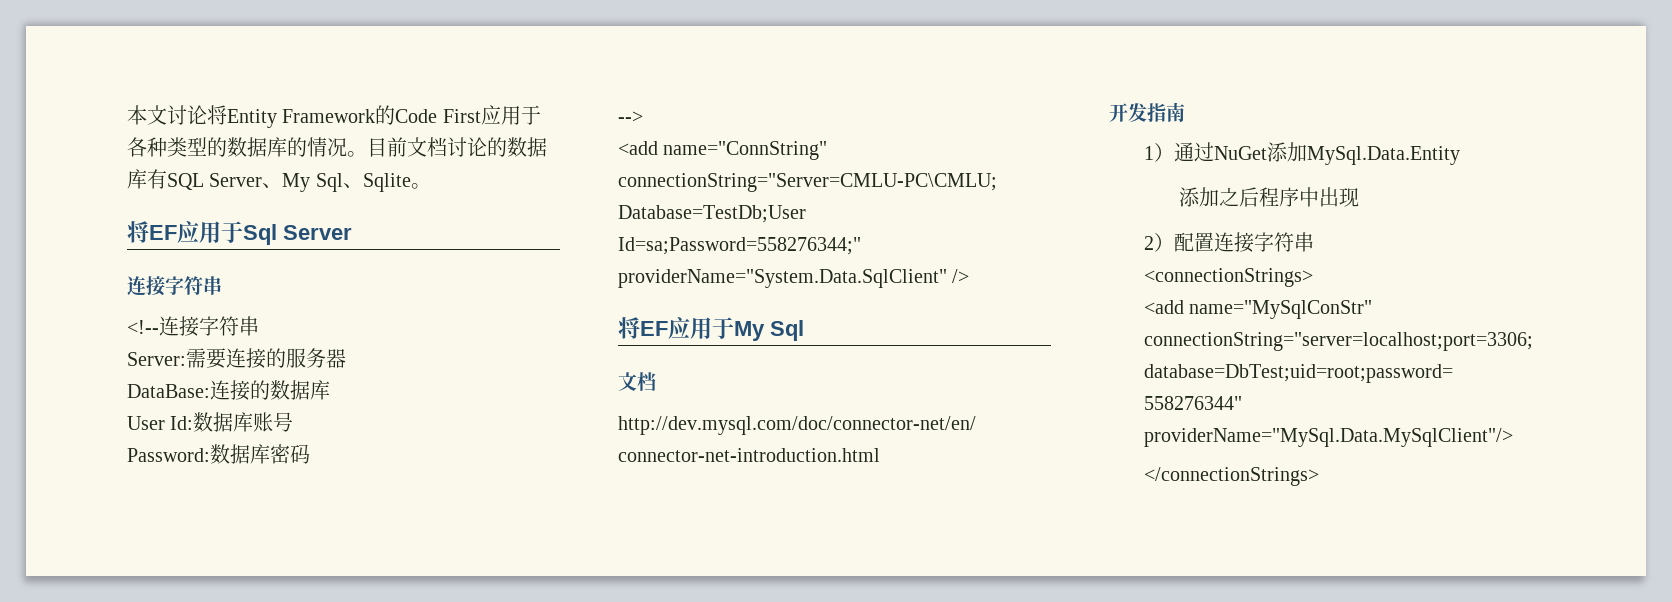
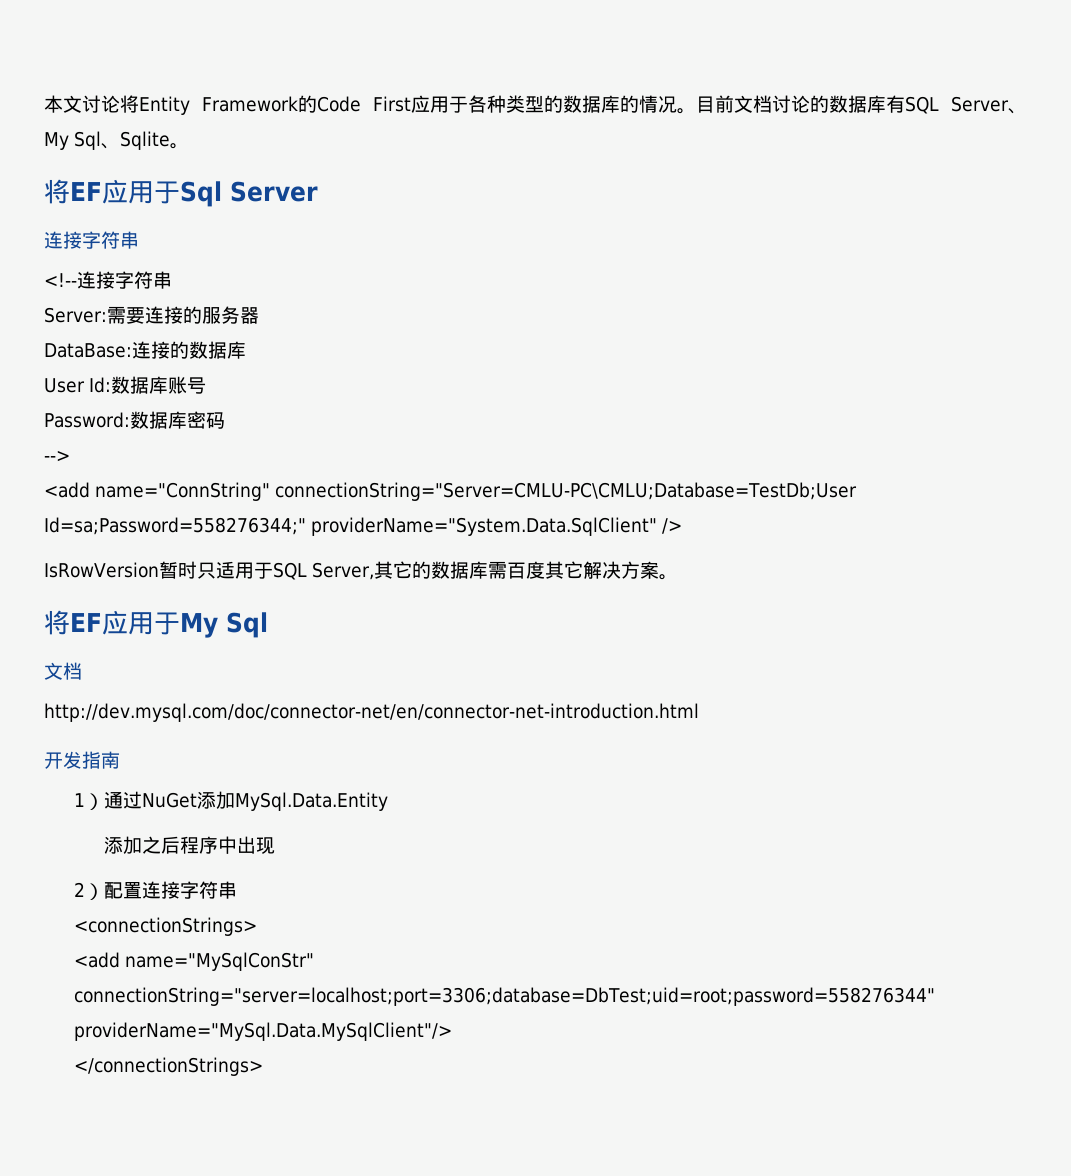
+ IsRowVersion暂时只适用于SQL Server,其它的数据库需百度其它解决方案。

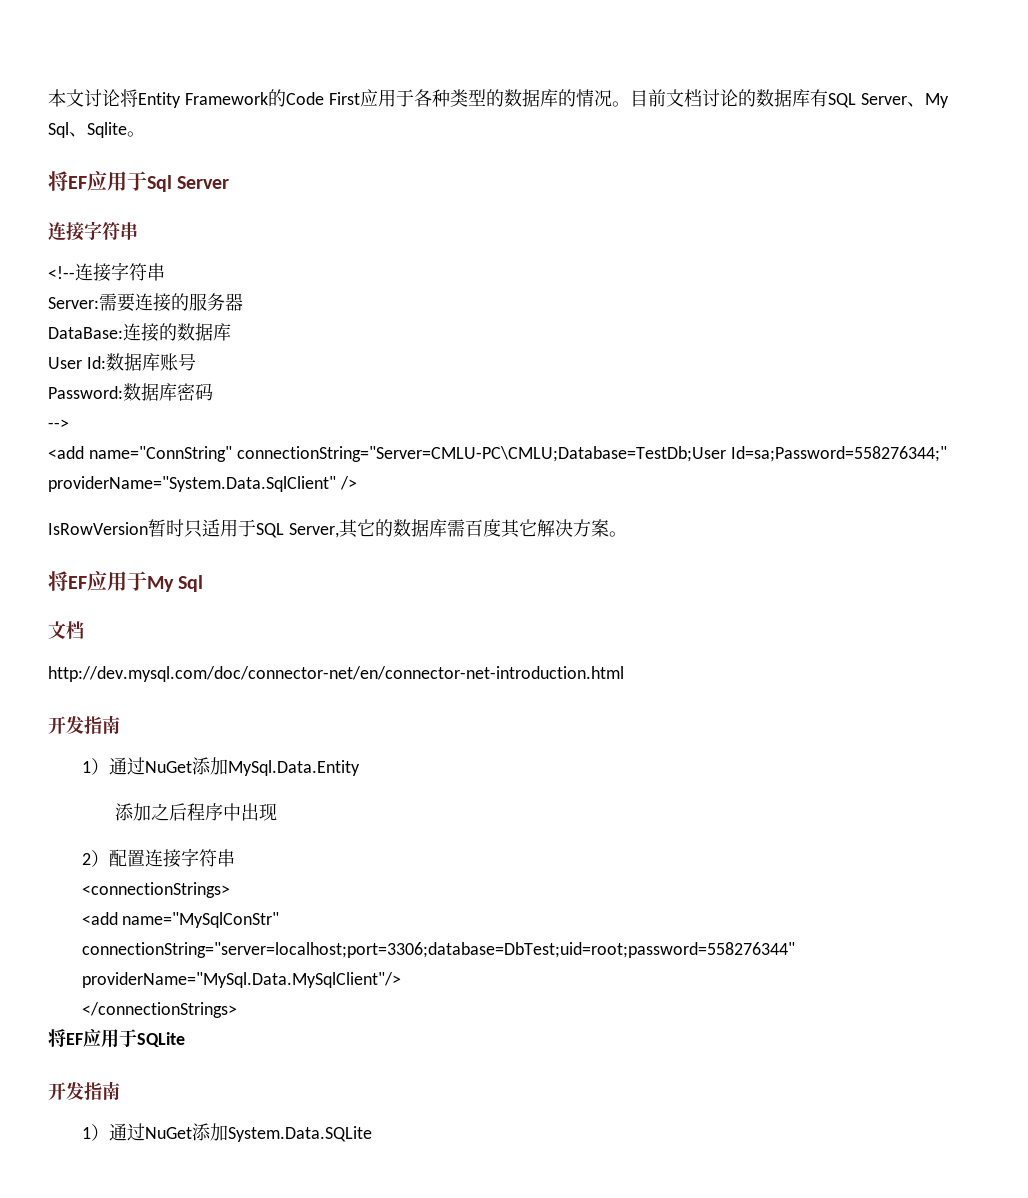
+ 将EF应用于SQLite
+ 开发指南
+ 1）通过NuGet添加System.Data.SQLite

